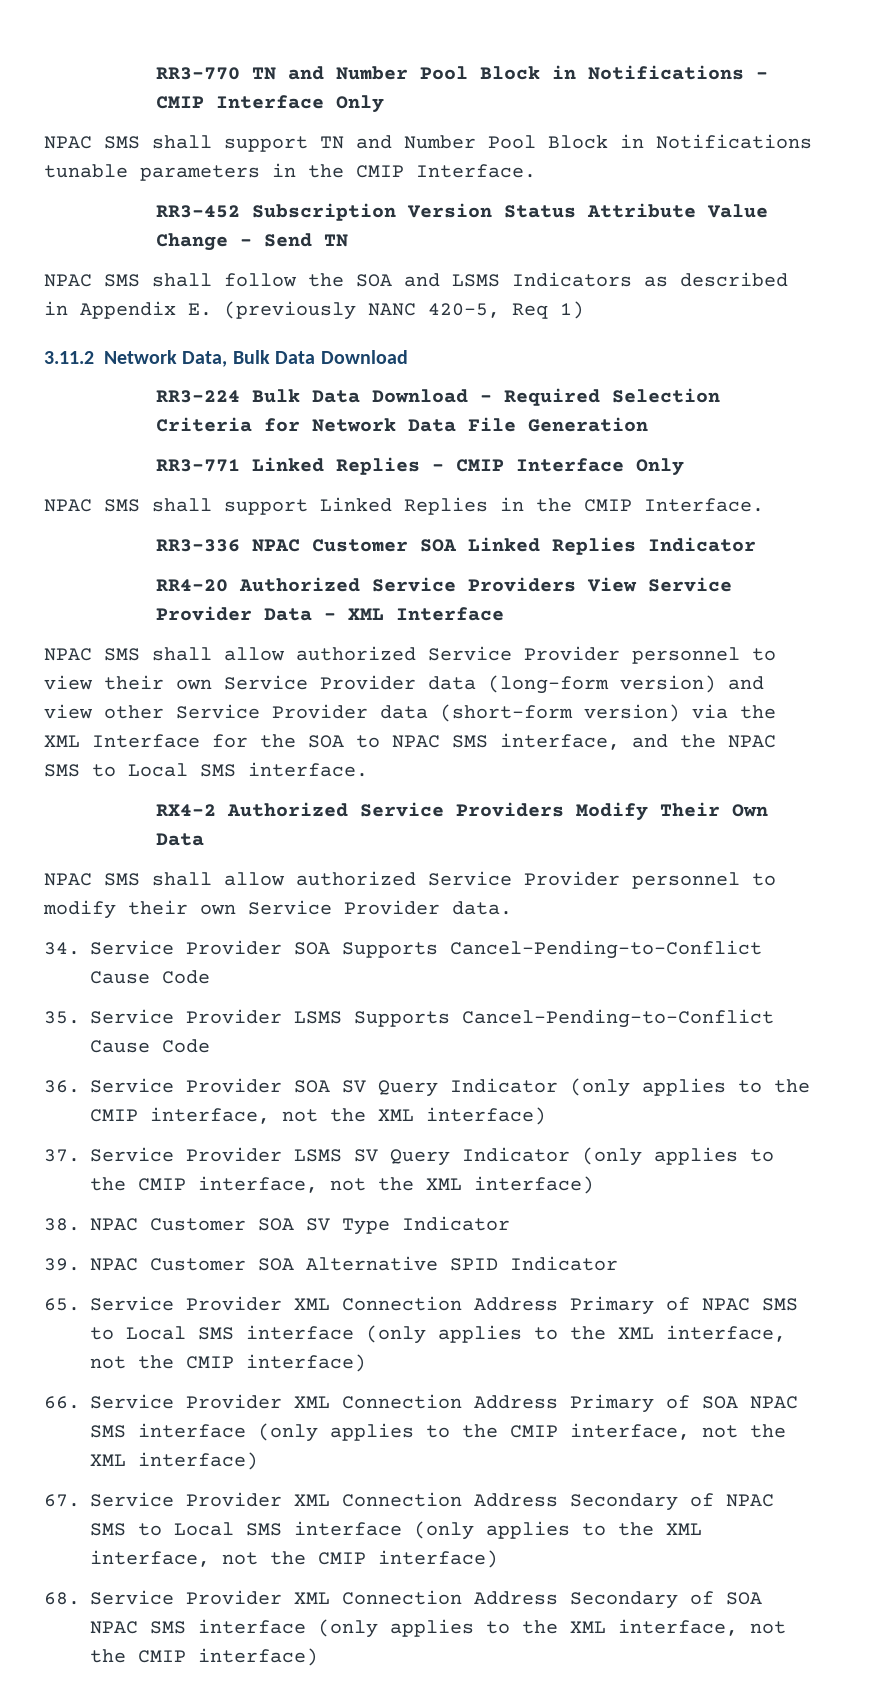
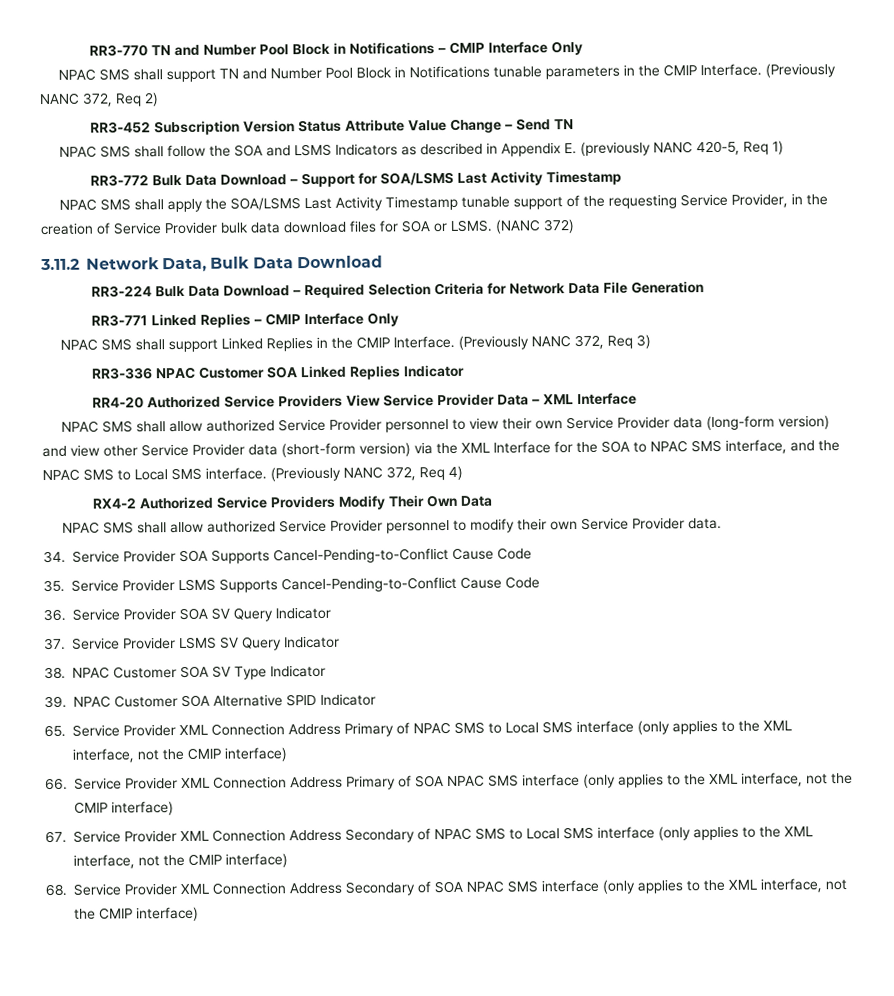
+ (Previously NANC 372, Req 2)
+ RR3-772 Bulk Data Download – Support for SOA/LSMS Last Activity Timestamp
+ NPAC SMS shall apply the SOA/LSMS Last Activity Timestamp tunable support of the requesting Service Provider, in the creation of Service Provider bulk data download files for SOA or LSMS. (NANC 372)
+ (Previously NANC 372, Req 3)
+ (Previously NANC 372, Req 4)
- 36. Service Provider SOA SV Query Indicator (only applies to the CMIP interface, not the XML interface)
+ 36. Service Provider SOA SV Query Indicator
- 37. Service Provider LSMS SV Query Indicator (only applies to the CMIP interface, not the XML interface)
+ 37. Service Provider LSMS SV Query Indicator
- 66. Service Provider XML Connection Address Primary of SOA NPAC SMS interface (only applies to the CMIP interface, not the XML interface)
+ 66. Service Provider XML Connection Address Primary of SOA NPAC SMS interface (only applies to the XML interface, not the CMIP interface)

